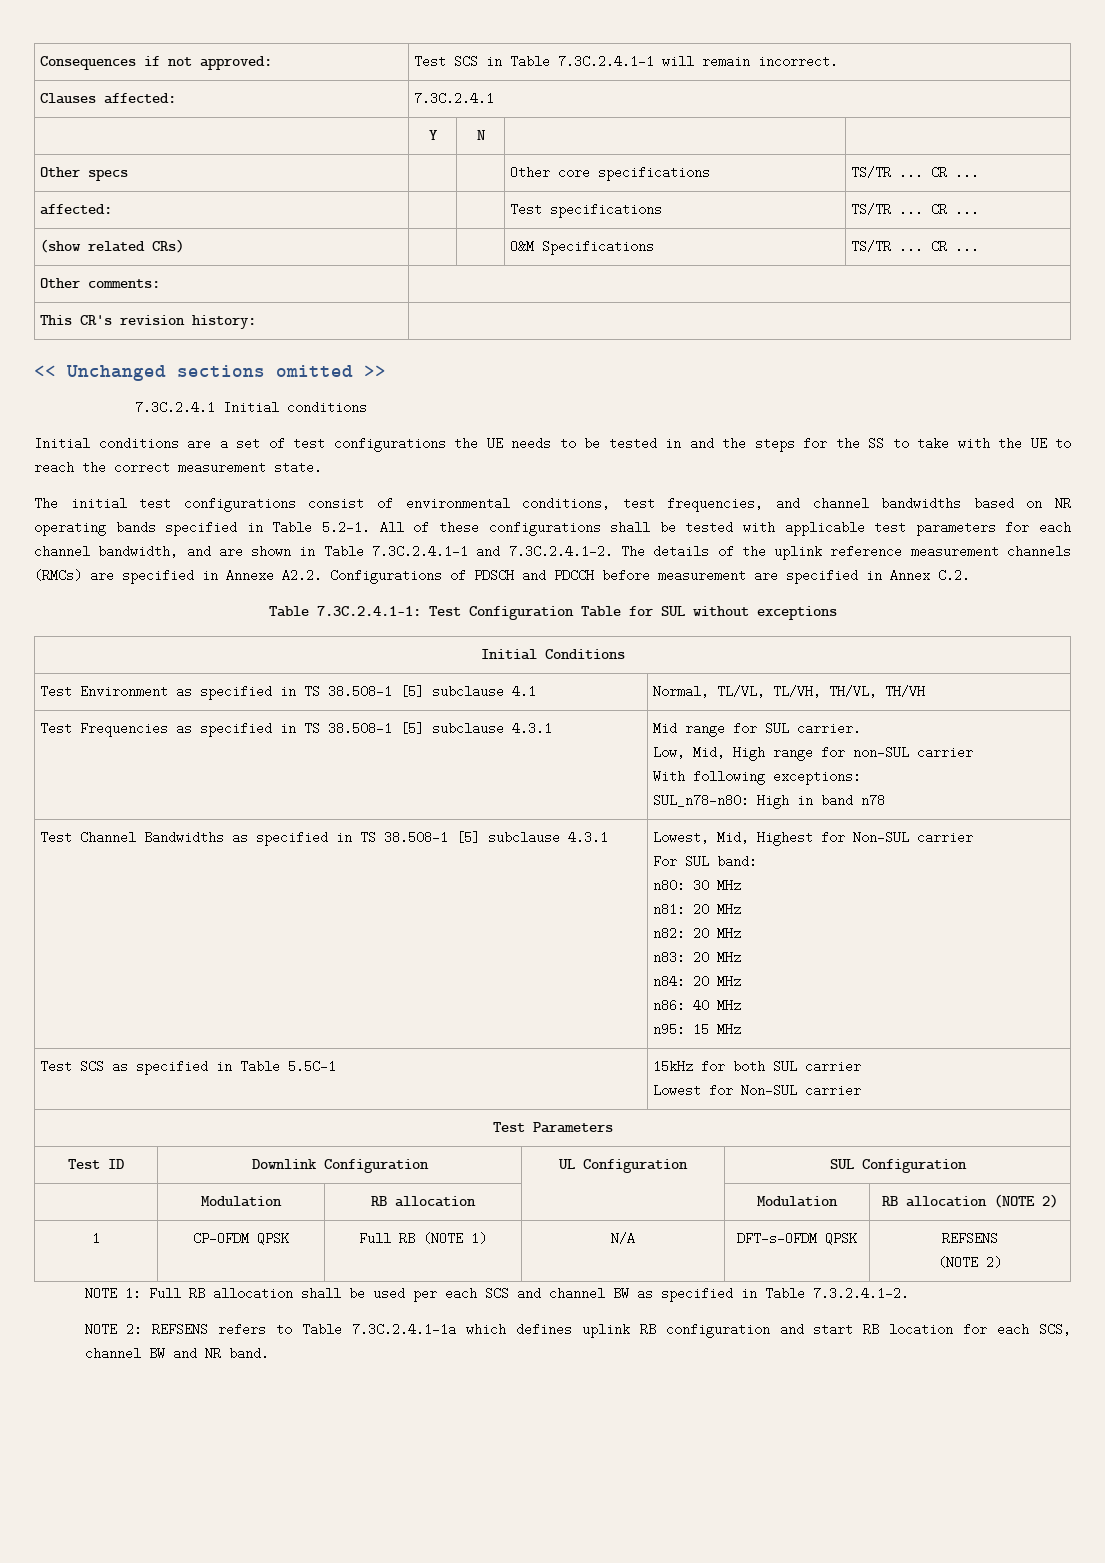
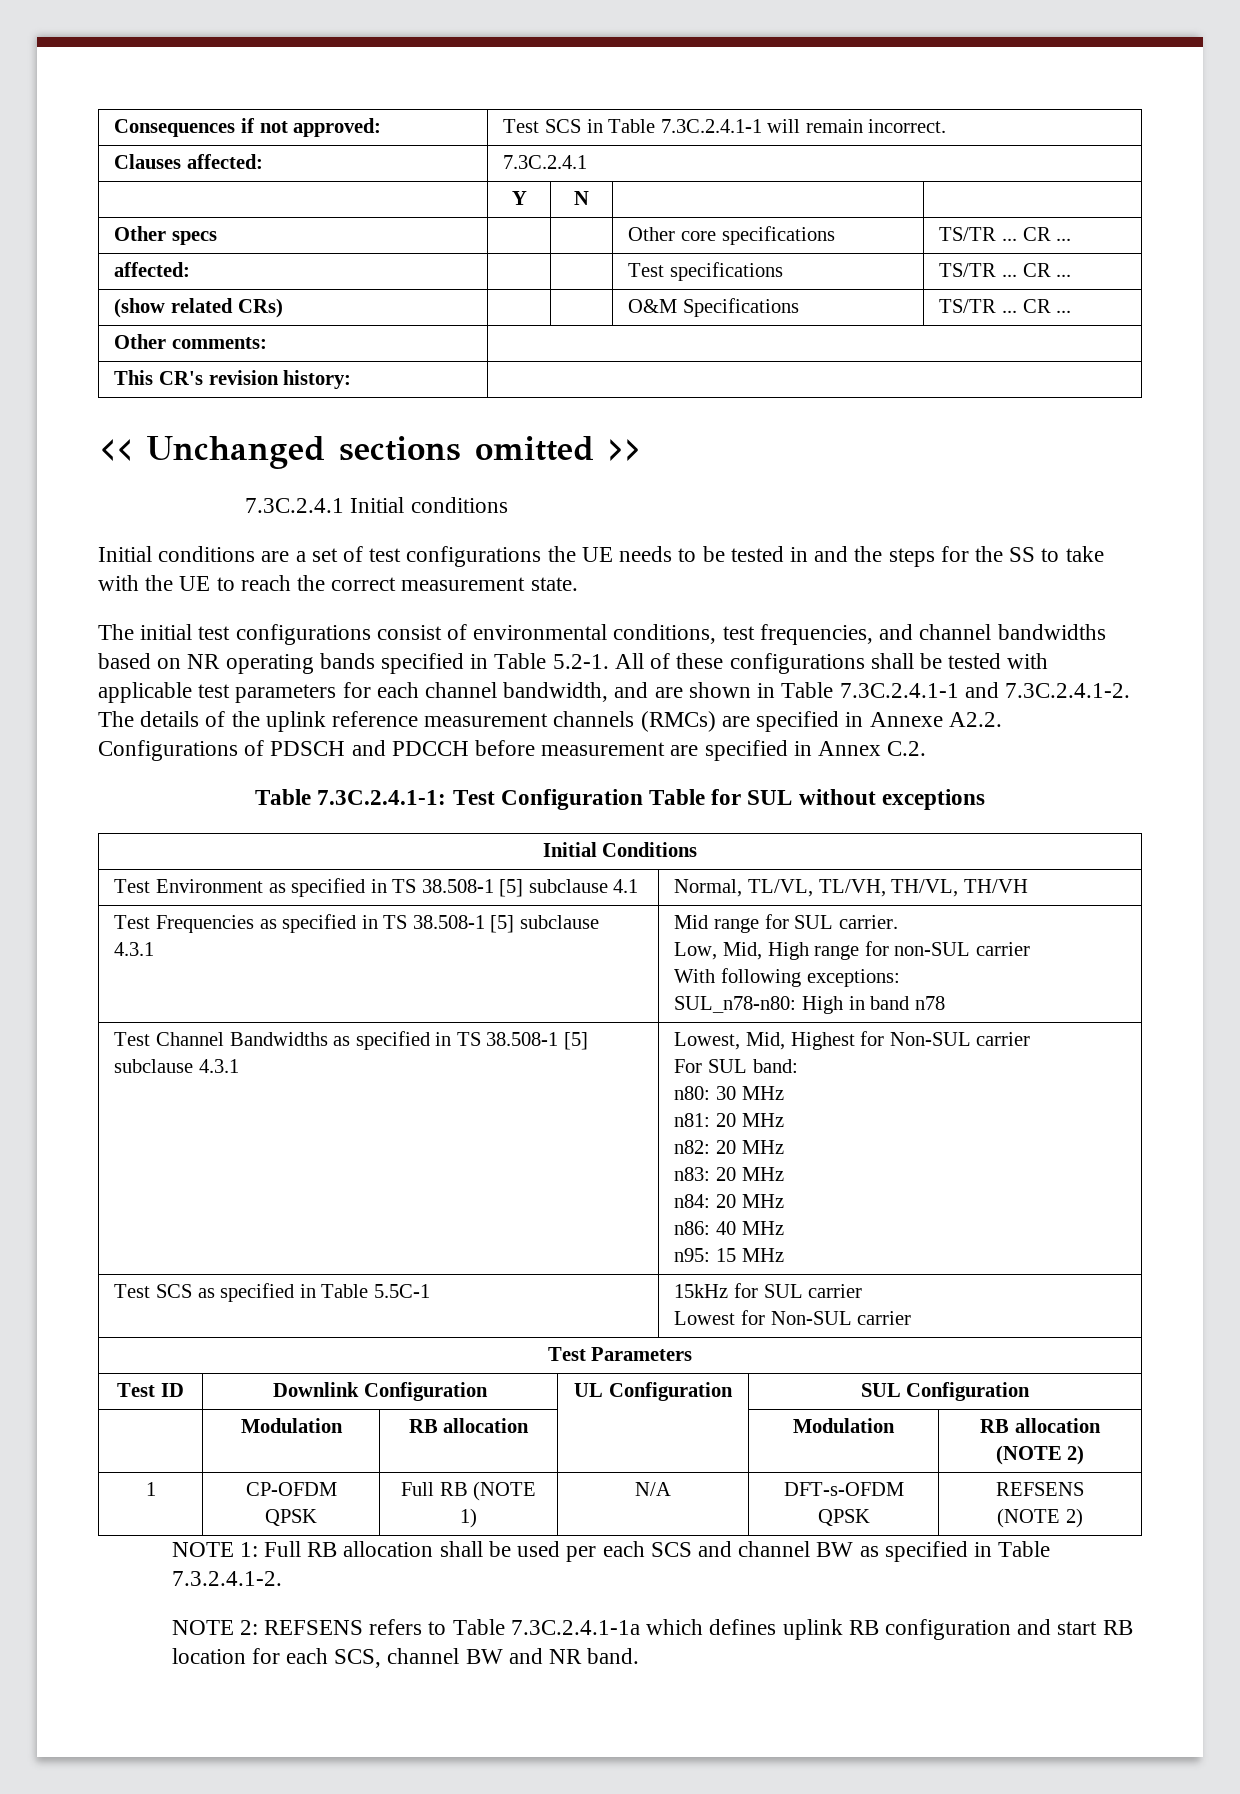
- Test SCS as specified in Table 5.5C-1 | 15kHz for both SUL carrier
+ Test SCS as specified in Table 5.5C-1 | 15kHz for SUL carrier

